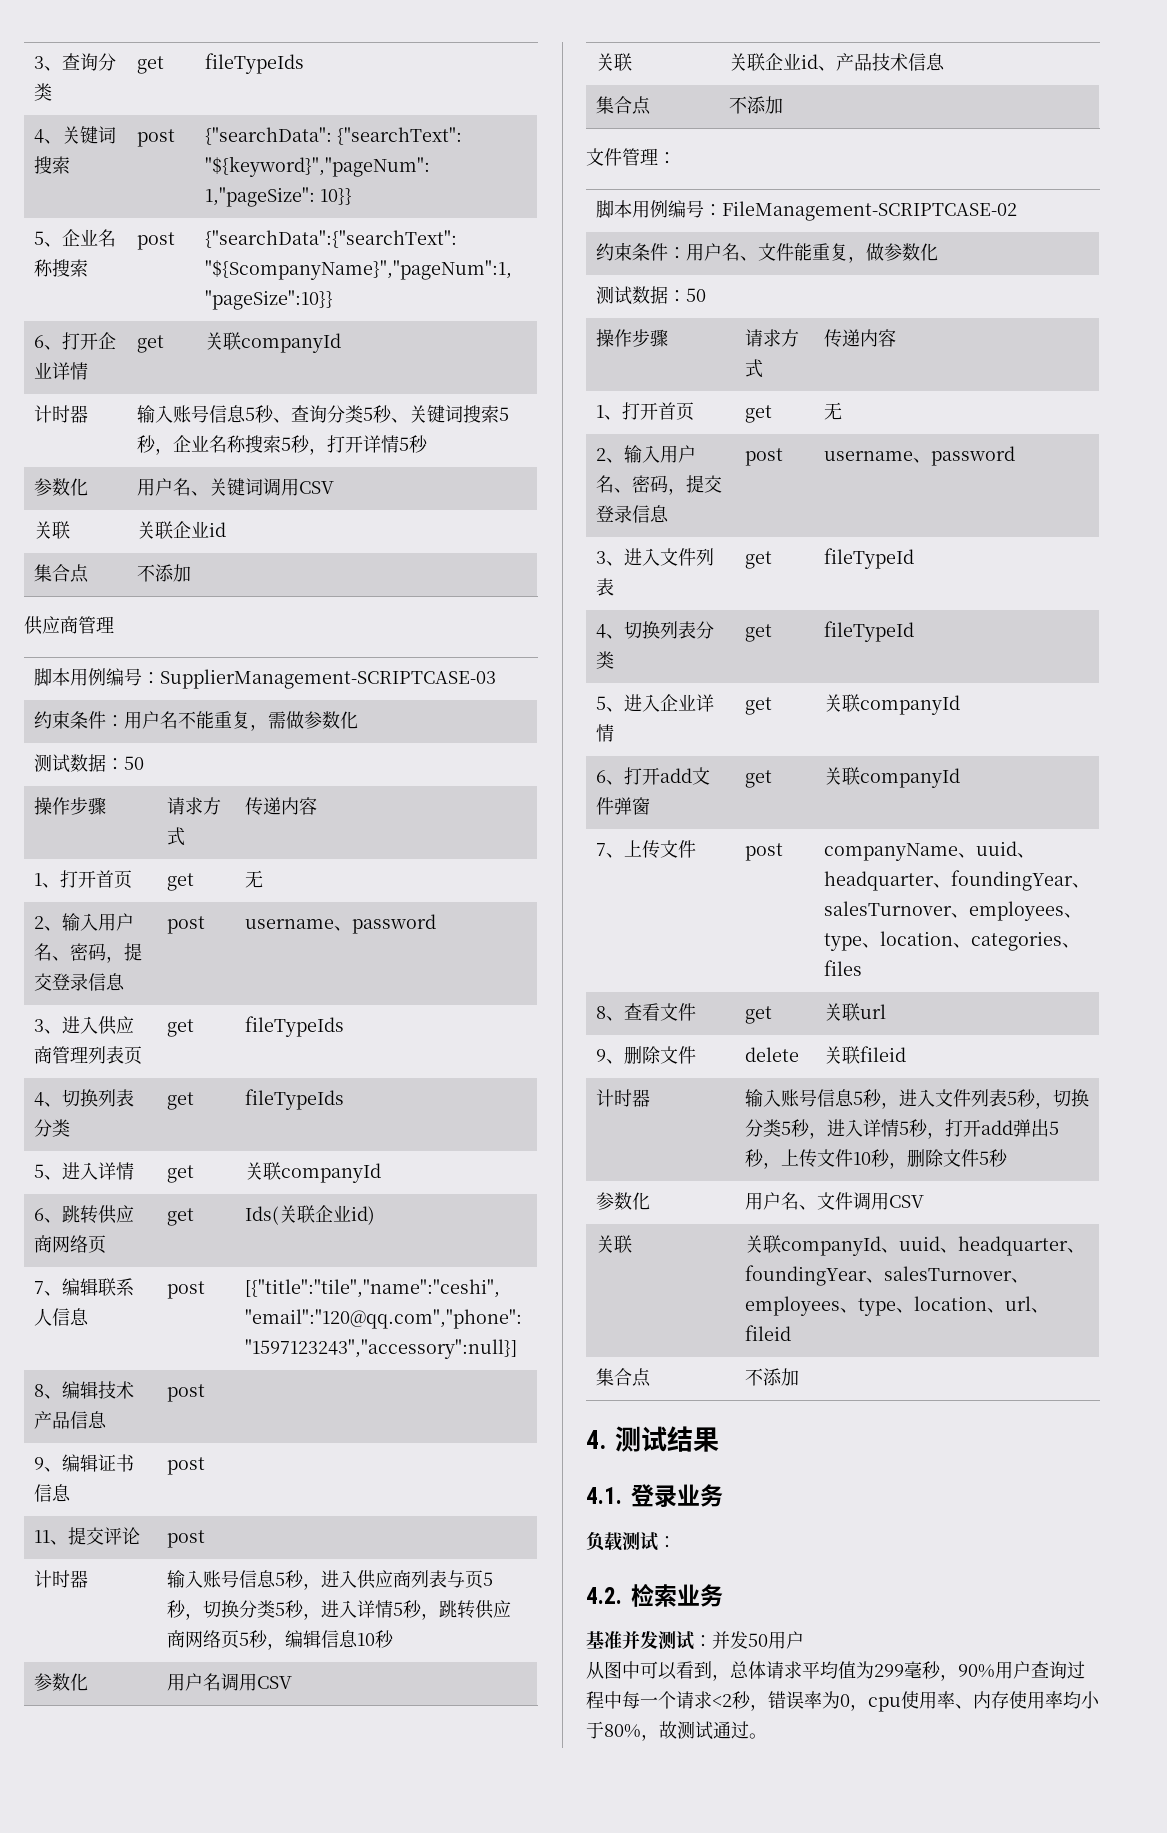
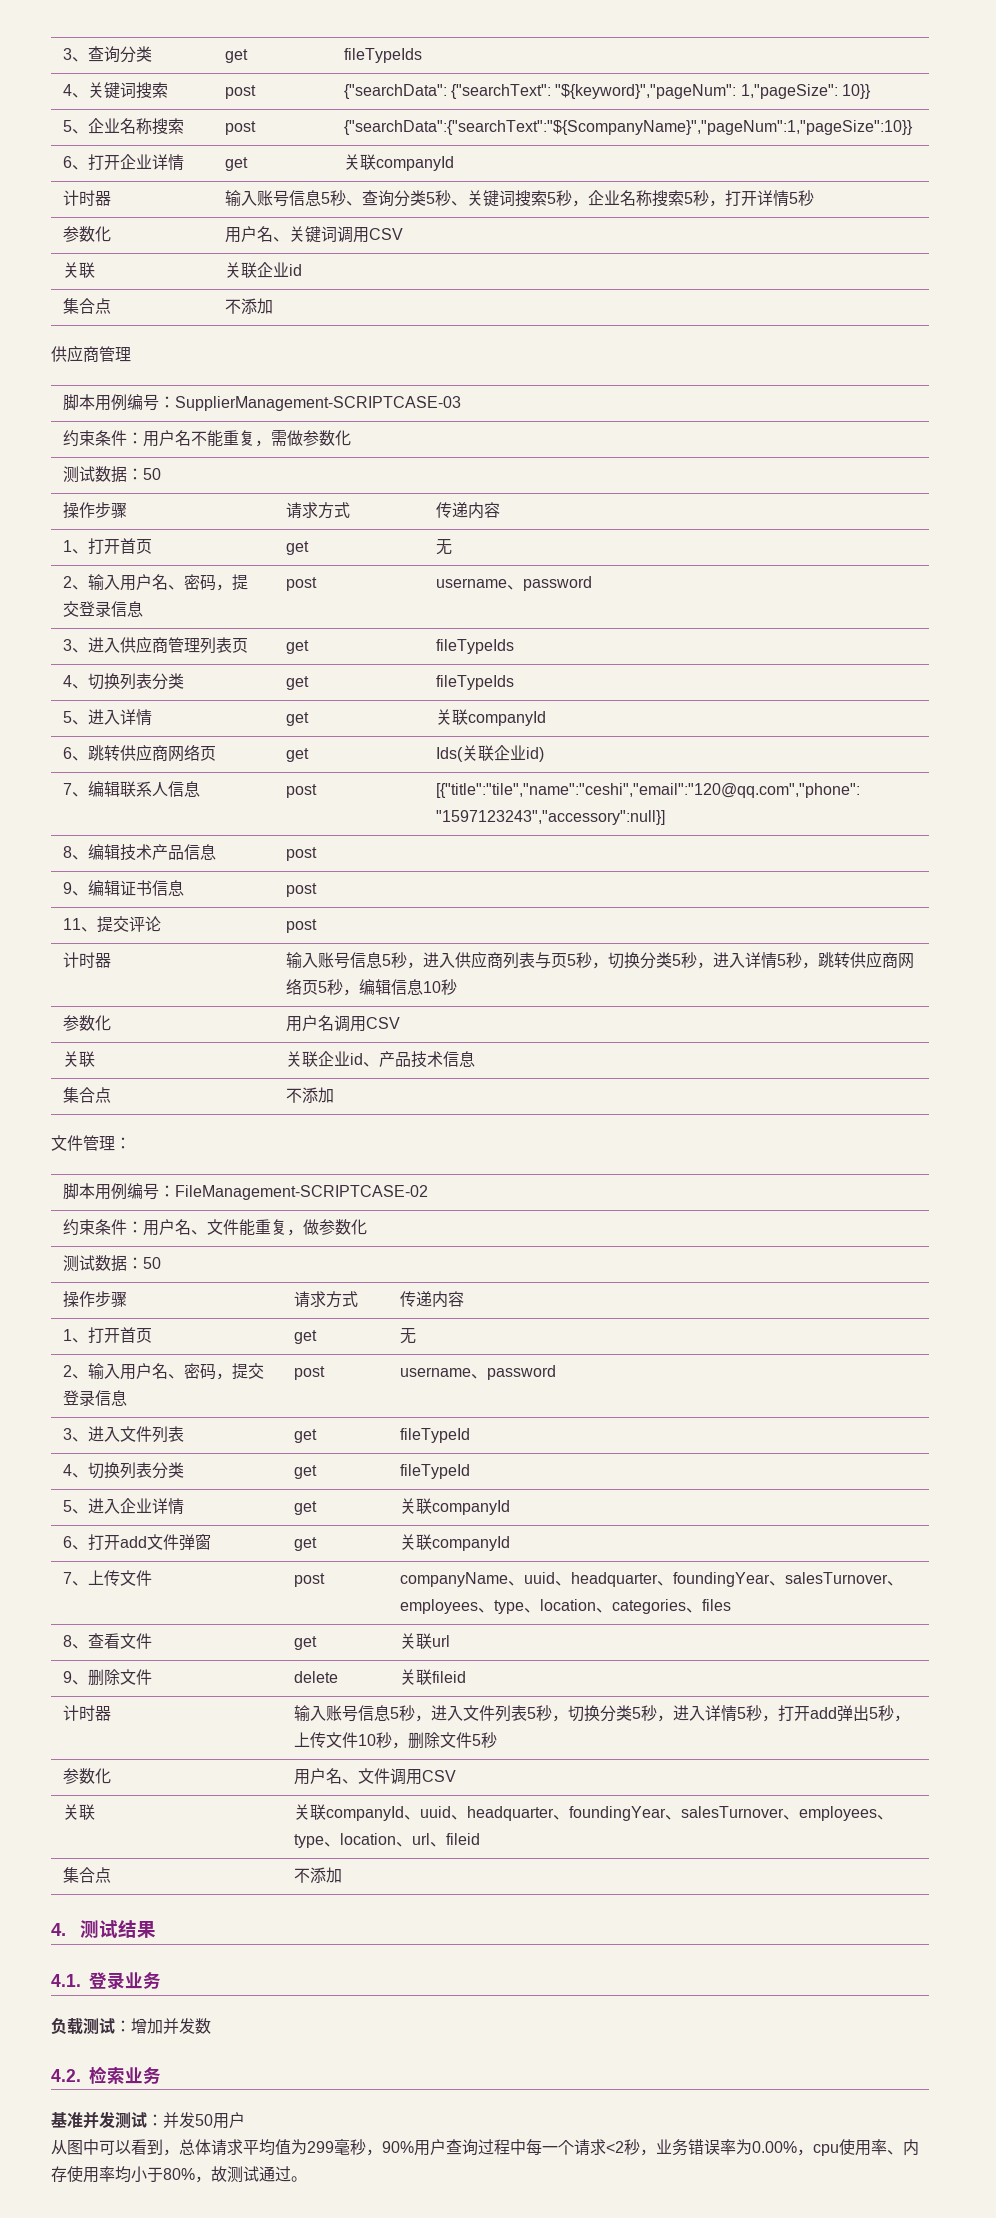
- 负载测试：
+ 负载测试：增加并发数
- 从图中可以看到，总体请求平均值为299毫秒，90%用户查询过程中每一个请求<2秒，错误率为0，cpu使用率、内存使用率均小于80%，故测试通过。
+ 从图中可以看到，总体请求平均值为299毫秒，90%用户查询过程中每一个请求<2秒，业务错误率为0.00%，cpu使用率、内存使用率均小于80%，故测试通过。

